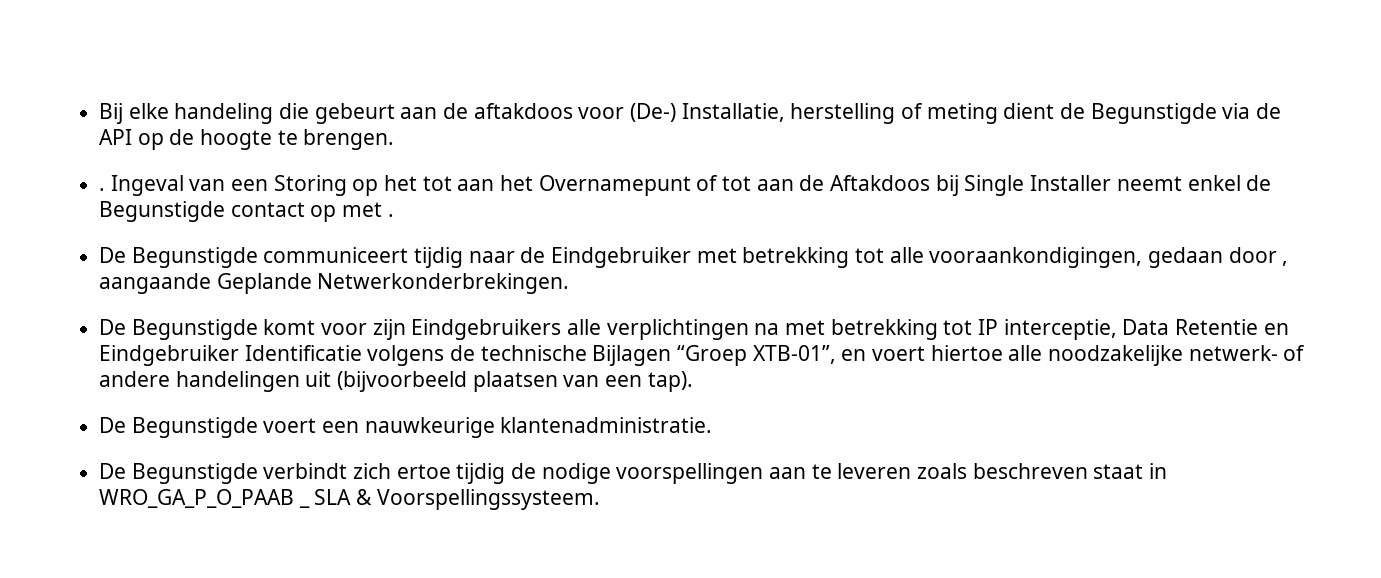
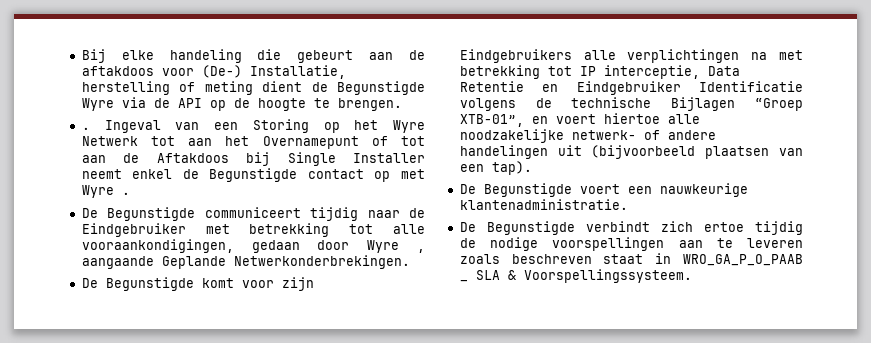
- Bij elke handeling die gebeurt aan de aftakdoos voor (De-) Installatie, herstelling of meting dient de Begunstigde via de API op de hoogte te brengen.
+ Bij elke handeling die gebeurt aan de aftakdoos voor (De-) Installatie, herstelling of meting dient de Begunstigde Wyre via de API op de hoogte te brengen.
- Ingeval van een Storing op het tot aan het Overnamepunt of tot aan de Aftakdoos bij Single Installer neemt enkel de Begunstigde contact op met .
+ Ingeval van een Storing op het Wyre Netwerk tot aan het Overnamepunt of tot aan de Aftakdoos bij Single Installer neemt enkel de Begunstigde contact op met Wyre .
- De Begunstigde communiceert tijdig naar de Eindgebruiker met betrekking tot alle vooraankondigingen, gedaan door , aangaande Geplande Netwerkonderbrekingen.
+ De Begunstigde communiceert tijdig naar de Eindgebruiker met betrekking tot alle vooraankondigingen, gedaan door Wyre , aangaande Geplande Netwerkonderbrekingen.

